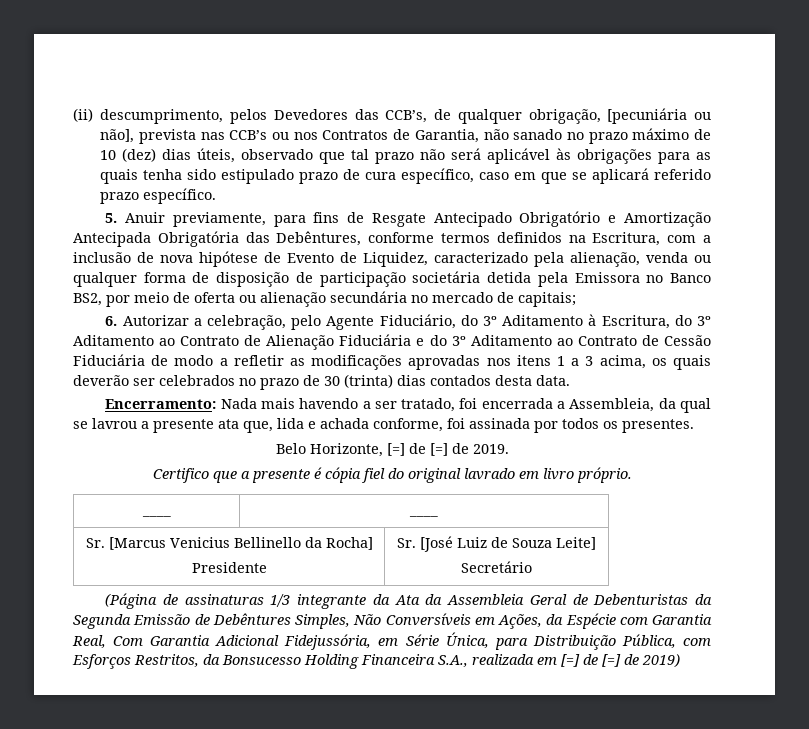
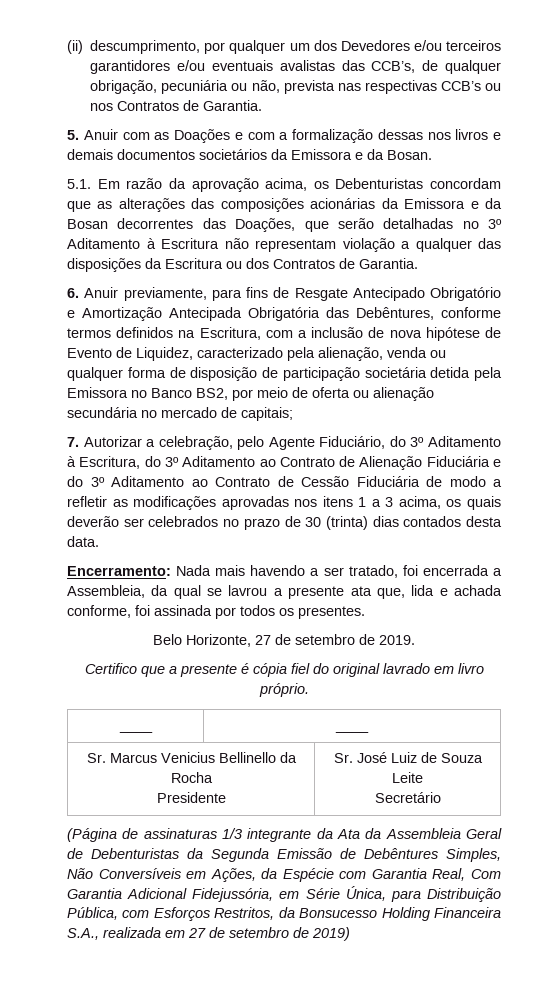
- (ii) descumprimento, pelos Devedores das CCB’s, de qualquer obrigação, [pecuniária ou não], prevista nas CCB’s ou nos Contratos de Garantia, não sanado no prazo máximo de 10 (dez) dias úteis, observado que tal prazo não será aplicável às obrigações para as quais tenha sido estipulado prazo de cura específico, caso em que se aplicará referido prazo específico.
- 5. Anuir previamente, para fins de Resgate Antecipado Obrigatório e Amortização Antecipada Obrigatória das Debêntures, conforme termos definidos na Escritura, com a inclusão de nova hipótese de Evento de Liquidez, caracterizado pela alienação, venda ou qualquer forma de disposição de participação societária detida pela Emissora no Banco BS2, por meio de oferta ou alienação secundária no mercado de capitais;
+ (ii) descumprimento, por qualquer um dos Devedores e/ou terceiros garantidores e/ou eventuais avalistas das CCB’s, de qualquer obrigação, pecuniária ou não, prevista nas respectivas CCB’s ou nos Contratos de Garantia.
+ 5. Anuir com as Doações e com a formalização dessas nos livros e demais documentos societários da Emissora e da Bosan.
+ 5.1. Em razão da aprovação acima, os Debenturistas concordam que as alterações das composições acionárias da Emissora e da Bosan decorrentes das Doações, que serão detalhadas no 3º Aditamento à Escritura não representam violação a qualquer das disposições da Escritura ou dos Contratos de Garantia.
+ 6. Anuir previamente, para fins de Resgate Antecipado Obrigatório e Amortização Antecipada Obrigatória das Debêntures, conforme termos definidos na Escritura, com a inclusão de nova hipótese de Evento de Liquidez, caracterizado pela alienação, venda ou qualquer forma de disposição de participação societária detida pela Emissora no Banco BS2, por meio de oferta ou alienação secundária no mercado de capitais;
- 6. Autorizar a celebração, pelo Agente Fiduciário, do 3º Aditamento à Escritura, do 3º Aditamento ao Contrato de Alienação Fiduciária e do 3º Aditamento ao Contrato de Cessão Fiduciária de modo a refletir as modificações aprovadas nos itens 1 a 3 acima, os quais deverão ser celebrados no prazo de 30 (trinta) dias contados desta data.
+ 7. Autorizar a celebração, pelo Agente Fiduciário, do 3º Aditamento à Escritura, do 3º Aditamento ao Contrato de Alienação Fiduciária e do 3º Aditamento ao Contrato de Cessão Fiduciária de modo a refletir as modificações aprovadas nos itens 1 a 3 acima, os quais deverão ser celebrados no prazo de 30 (trinta) dias contados desta data.
- Belo Horizonte, [=] de [=] de 2019.
+ Belo Horizonte, 27 de setembro de 2019.
- Sr. [Marcus Venicius Bellinello da Rocha]
- Presidente | Sr. [José Luiz de Souza Leite]
+ Sr. Marcus Venicius Bellinello da Rocha
+ Presidente | Sr. José Luiz de Souza Leite
- (Página de assinaturas 1/3 integrante da Ata da Assembleia Geral de Debenturistas da Segunda Emissão de Debêntures Simples, Não Conversíveis em Ações, da Espécie com Garantia Real, Com Garantia Adicional Fidejussória, em Série Única, para Distribuição Pública, com Esforços Restritos, da Bonsucesso Holding Financeira S.A., realizada em [=] de [=] de 2019)
+ (Página de assinaturas 1/3 integrante da Ata da Assembleia Geral de Debenturistas da Segunda Emissão de Debêntures Simples, Não Conversíveis em Ações, da Espécie com Garantia Real, Com Garantia Adicional Fidejussória, em Série Única, para Distribuição Pública, com Esforços Restritos, da Bonsucesso Holding Financeira S.A., realizada em 27 de setembro de 2019)

